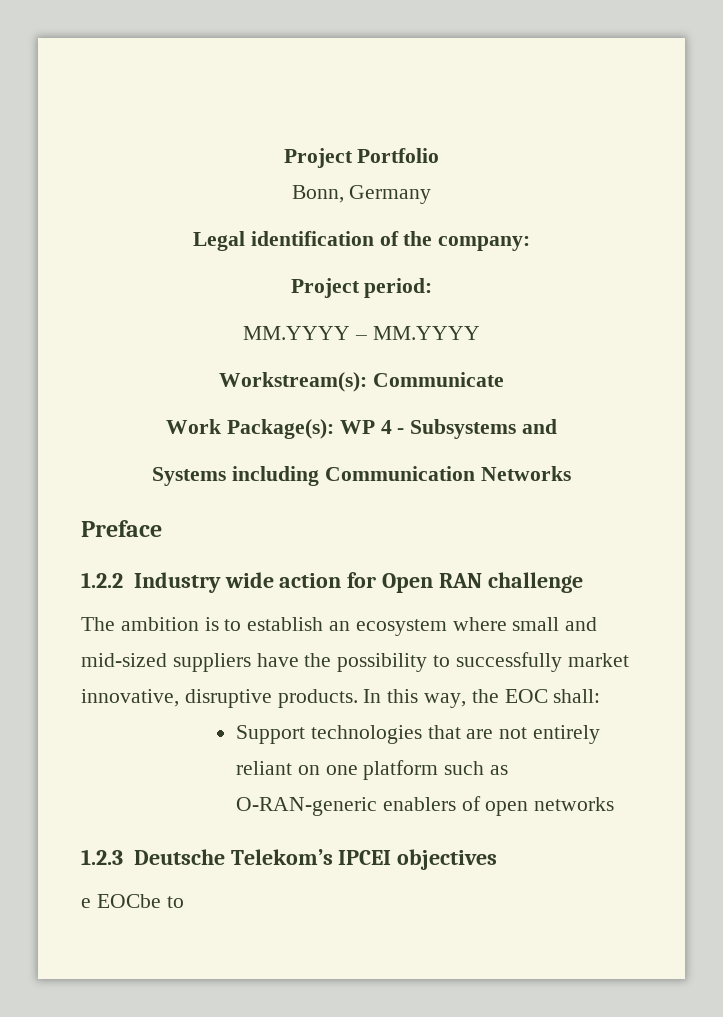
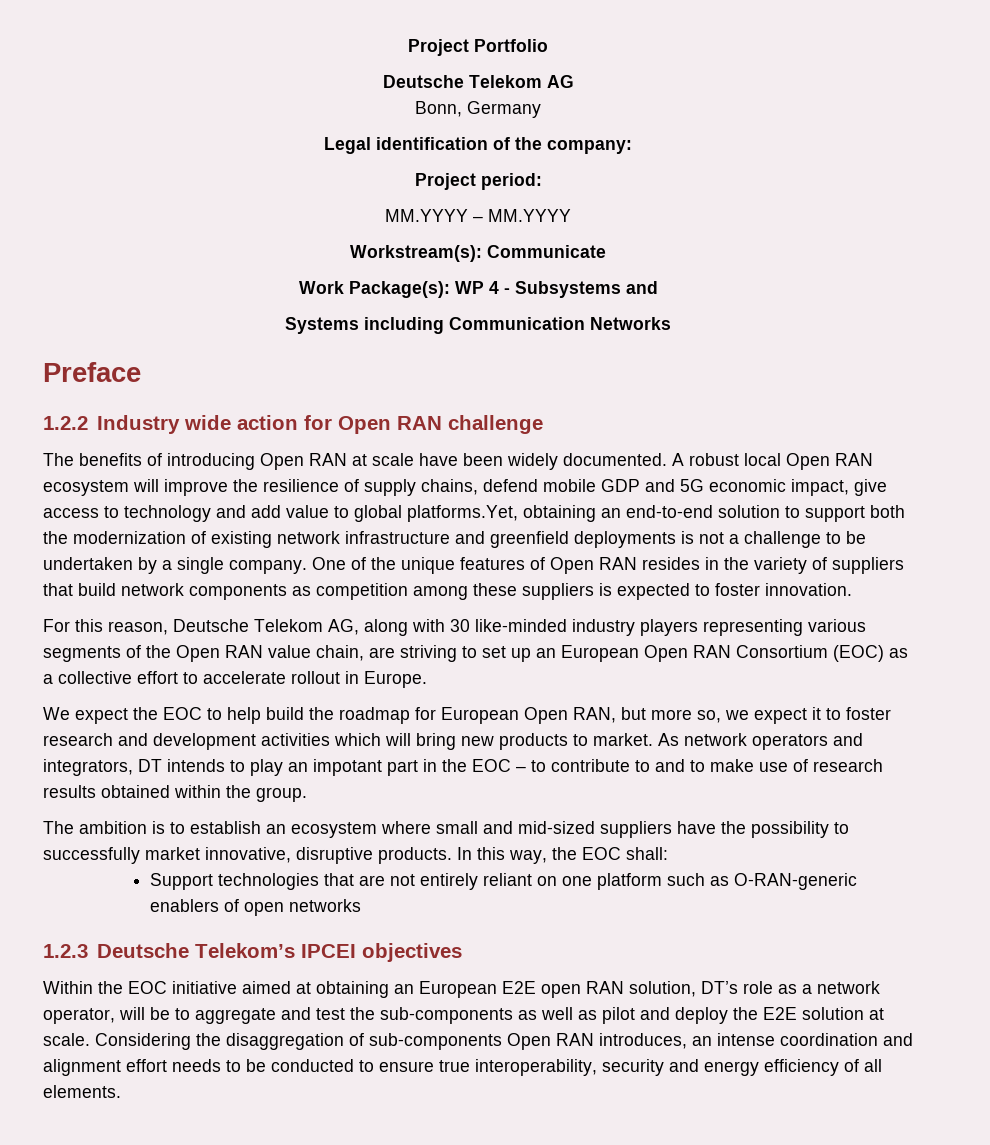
+ Deutsche Telekom AG
+ The benefits of introducing Open RAN at scale have been widely documented. A robust local Open RAN ecosystem will improve the resilience of supply chains, defend mobile GDP and 5G economic impact, give access to technology and add value to global platforms.Yet, obtaining an end-to-end solution to support both the modernization of existing network infrastructure and greenfield deployments is not a challenge to be undertaken by a single company. One of the unique features of Open RAN resides in the variety of suppliers that build network components as competition among these suppliers is expected to foster innovation.
+ For this reason, Deutsche Telekom AG, along with 30 like-minded industry players representing various segments of the Open RAN value chain, are striving to set up an European Open RAN Consortium (EOC) as a collective effort to accelerate rollout in Europe.
+ We expect the EOC to help build the roadmap for European Open RAN, but more so, we expect it to foster research and development activities which will bring new products to market. As network operators and integrators, DT intends to play an impotant part in the EOC – to contribute to and to make use of research results obtained within the group.
- e EOCbe to
+ Within the EOC initiative aimed at obtaining an European E2E open RAN solution, DT’s role as a network operator, will be to aggregate and test the sub-components as well as pilot and deploy the E2E solution at scale. Considering the disaggregation of sub-components Open RAN introduces, an intense coordination and alignment effort needs to be conducted to ensure true interoperability, security and energy efficiency of all elements.

